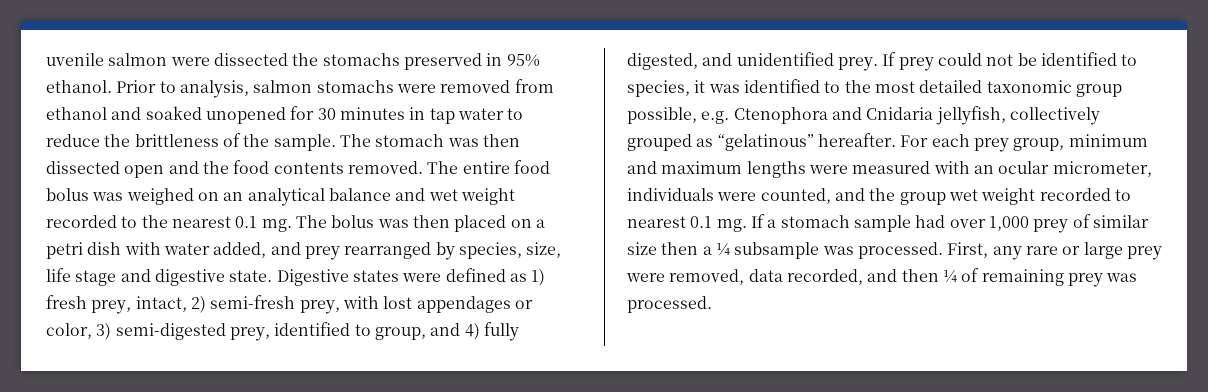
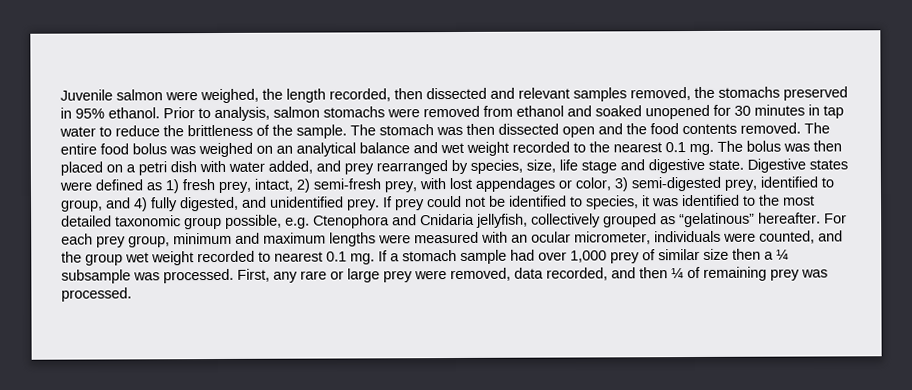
- uvenile salmon were dissected the stomachs preserved in 95% ethanol.
+ Juvenile salmon were weighed, the length recorded, then dissected and relevant samples removed, the stomachs preserved in 95% ethanol.

